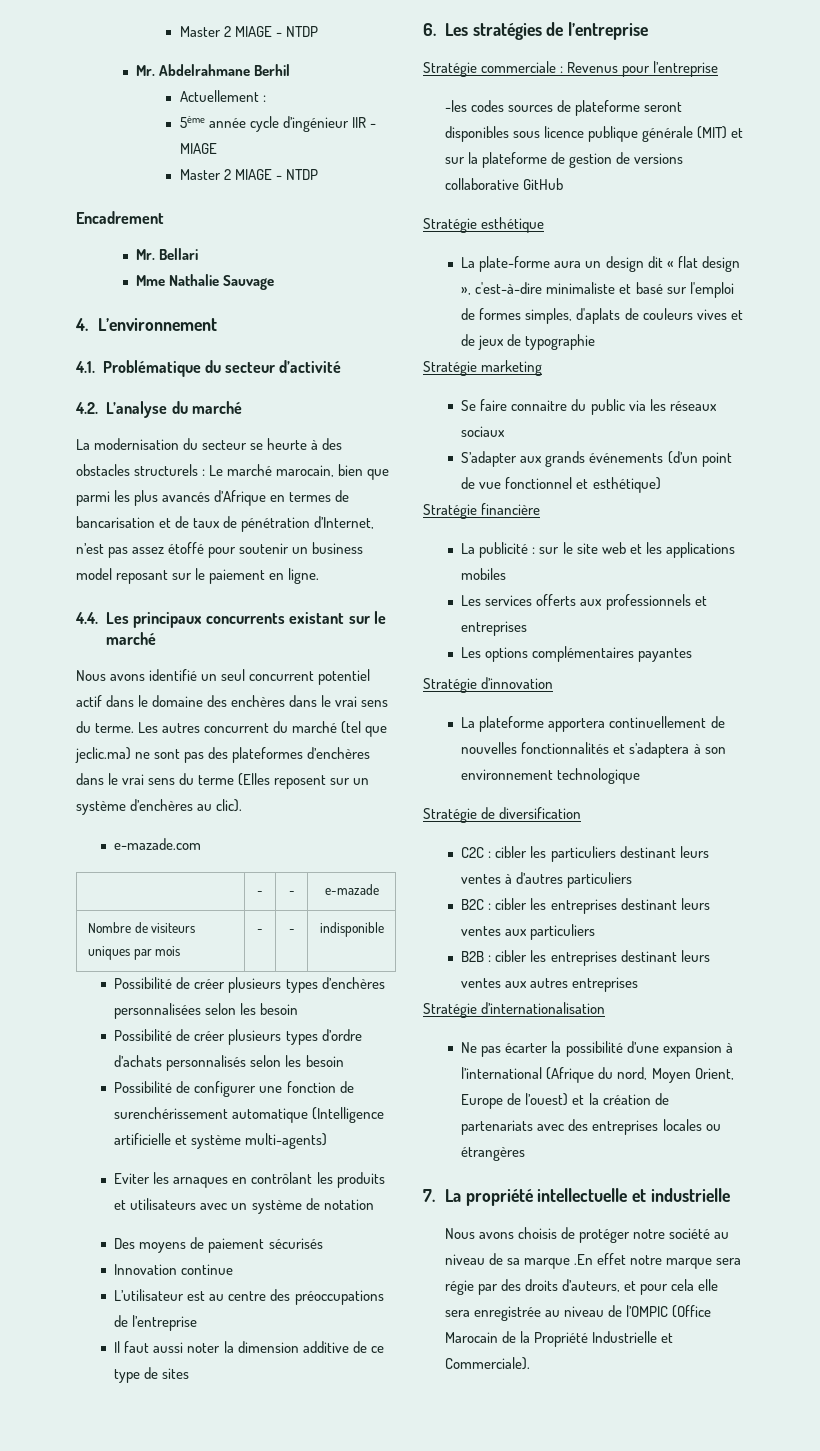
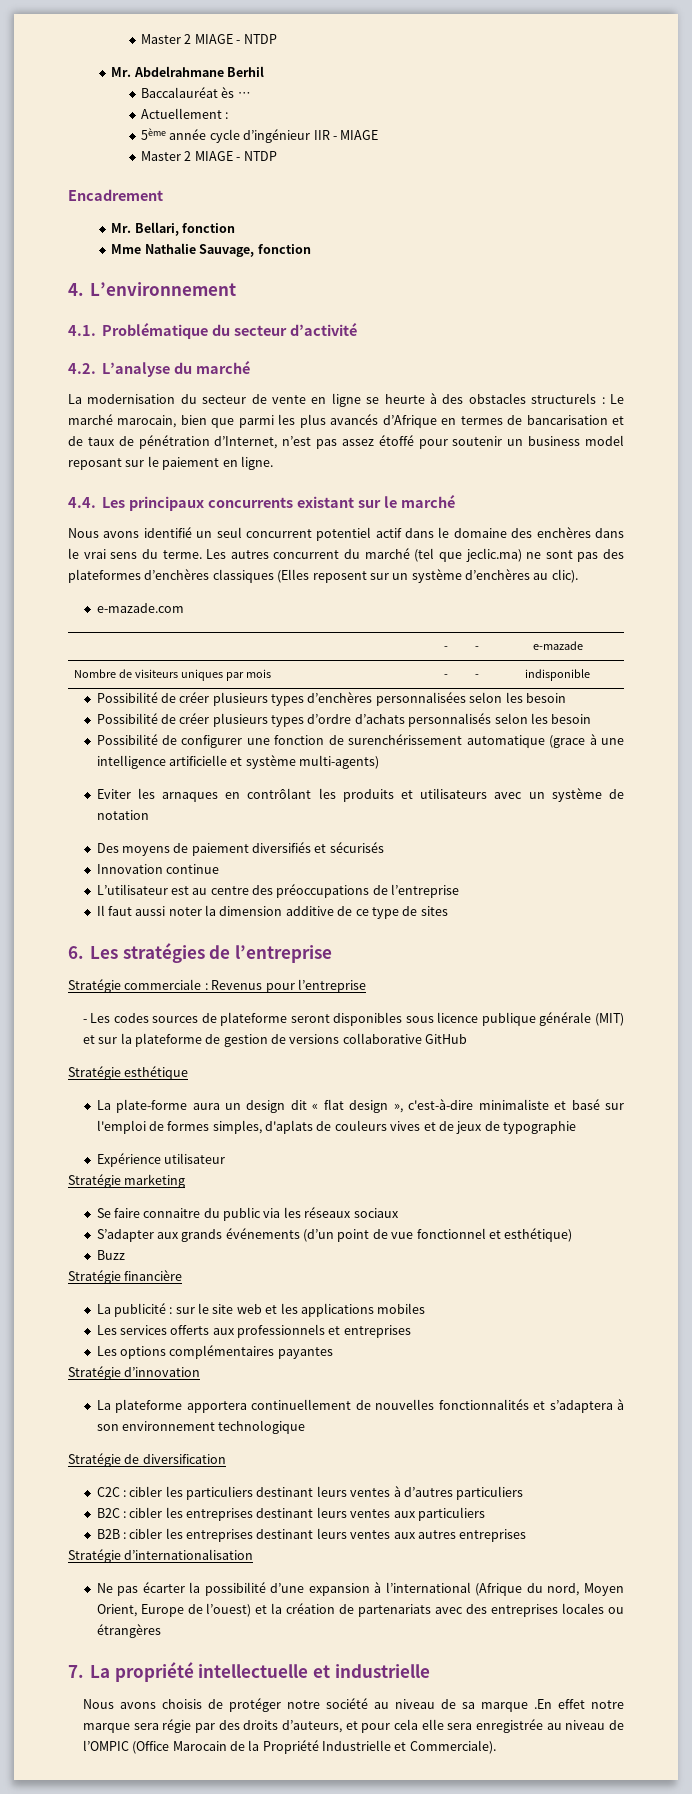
+ Baccalauréat ès …
- Mr. Bellari
+ Mr. Bellari, fonction
- Mme Nathalie Sauvage
+ Mme Nathalie Sauvage, fonction
- La modernisation du secteur se heurte à des obstacles structurels : Le marché marocain, bien que parmi les plus avancés d’Afrique en termes de bancarisation et de taux de pénétration d’Internet, n’est pas assez étoffé pour soutenir un business model reposant sur le paiement en ligne.
+ La modernisation du secteur de vente en ligne se heurte à des obstacles structurels : Le marché marocain, bien que parmi les plus avancés d’Afrique en termes de bancarisation et de taux de pénétration d’Internet, n’est pas assez étoffé pour soutenir un business model reposant sur le paiement en ligne.
- Les autres concurrent du marché (tel que jeclic.ma) ne sont pas des plateformes d’enchères dans le vrai sens du terme (Elles reposent sur un système d’enchères au clic).
+ Les autres concurrent du marché (tel que jeclic.ma) ne sont pas des plateformes d’enchères classiques (Elles reposent sur un système d’enchères au clic).
- Possibilité de configurer une fonction de surenchérissement automatique (Intelligence artificielle et système multi-agents)
+ Possibilité de configurer une fonction de surenchérissement automatique (grace à une intelligence artificielle et système multi-agents)
- Des moyens de paiement sécurisés
+ Des moyens de paiement diversifiés et sécurisés
- -les codes sources de plateforme seront disponibles sous licence publique générale (MIT) et sur la plateforme de gestion de versions collaborative GitHub
+ - Les codes sources de plateforme seront disponibles sous licence publique générale (MIT) et sur la plateforme de gestion de versions collaborative GitHub
+ Expérience utilisateur
+ Buzz

